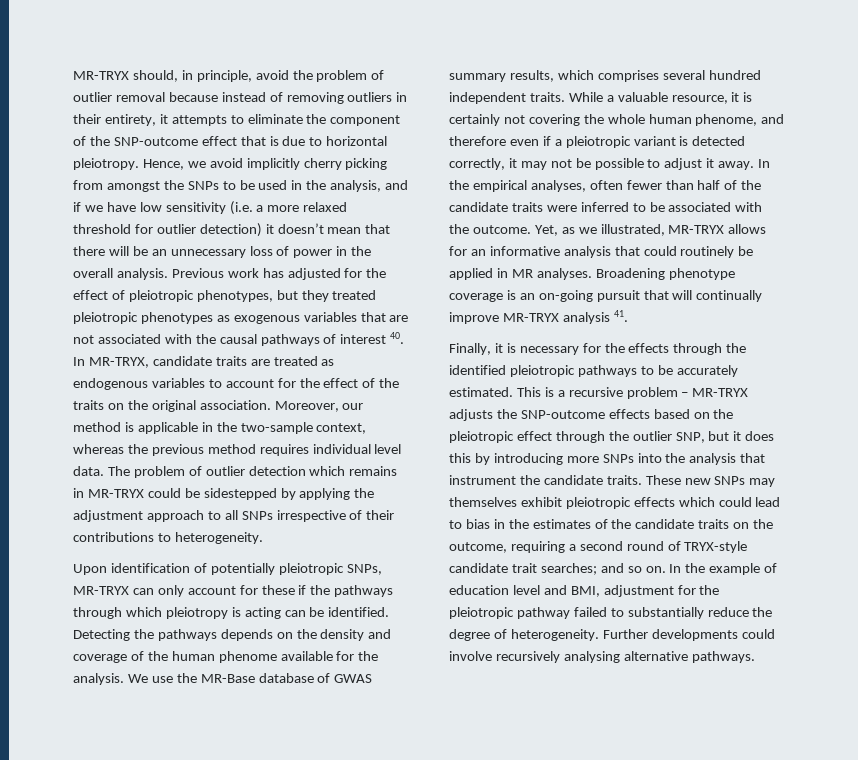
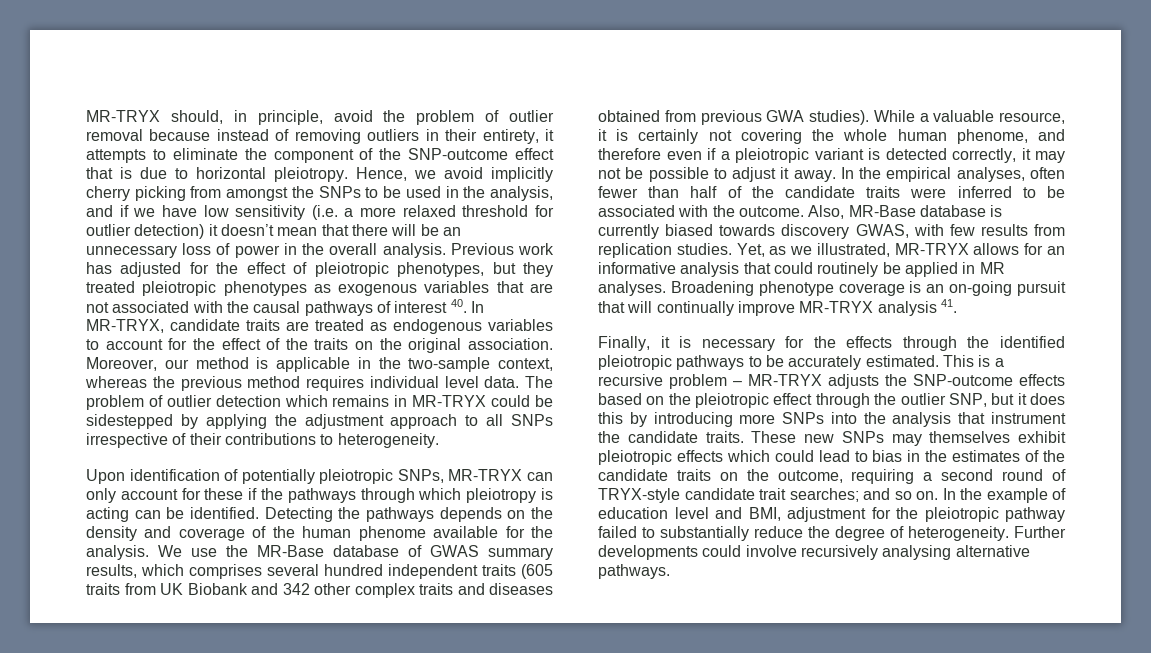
- We use the MR-Base database of GWAS summary results, which comprises several hundred independent traits.
+ We use the MR-Base database of GWAS summary results, which comprises several hundred independent traits (605 traits from UK Biobank and 342 other complex traits and diseases obtained from previous GWA studies).
+ Also, MR-Base database is currently biased towards discovery GWAS, with few results from replication studies.

